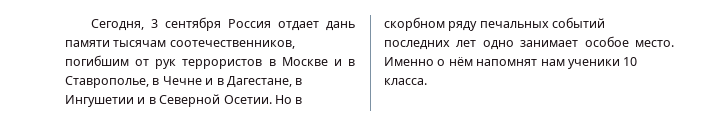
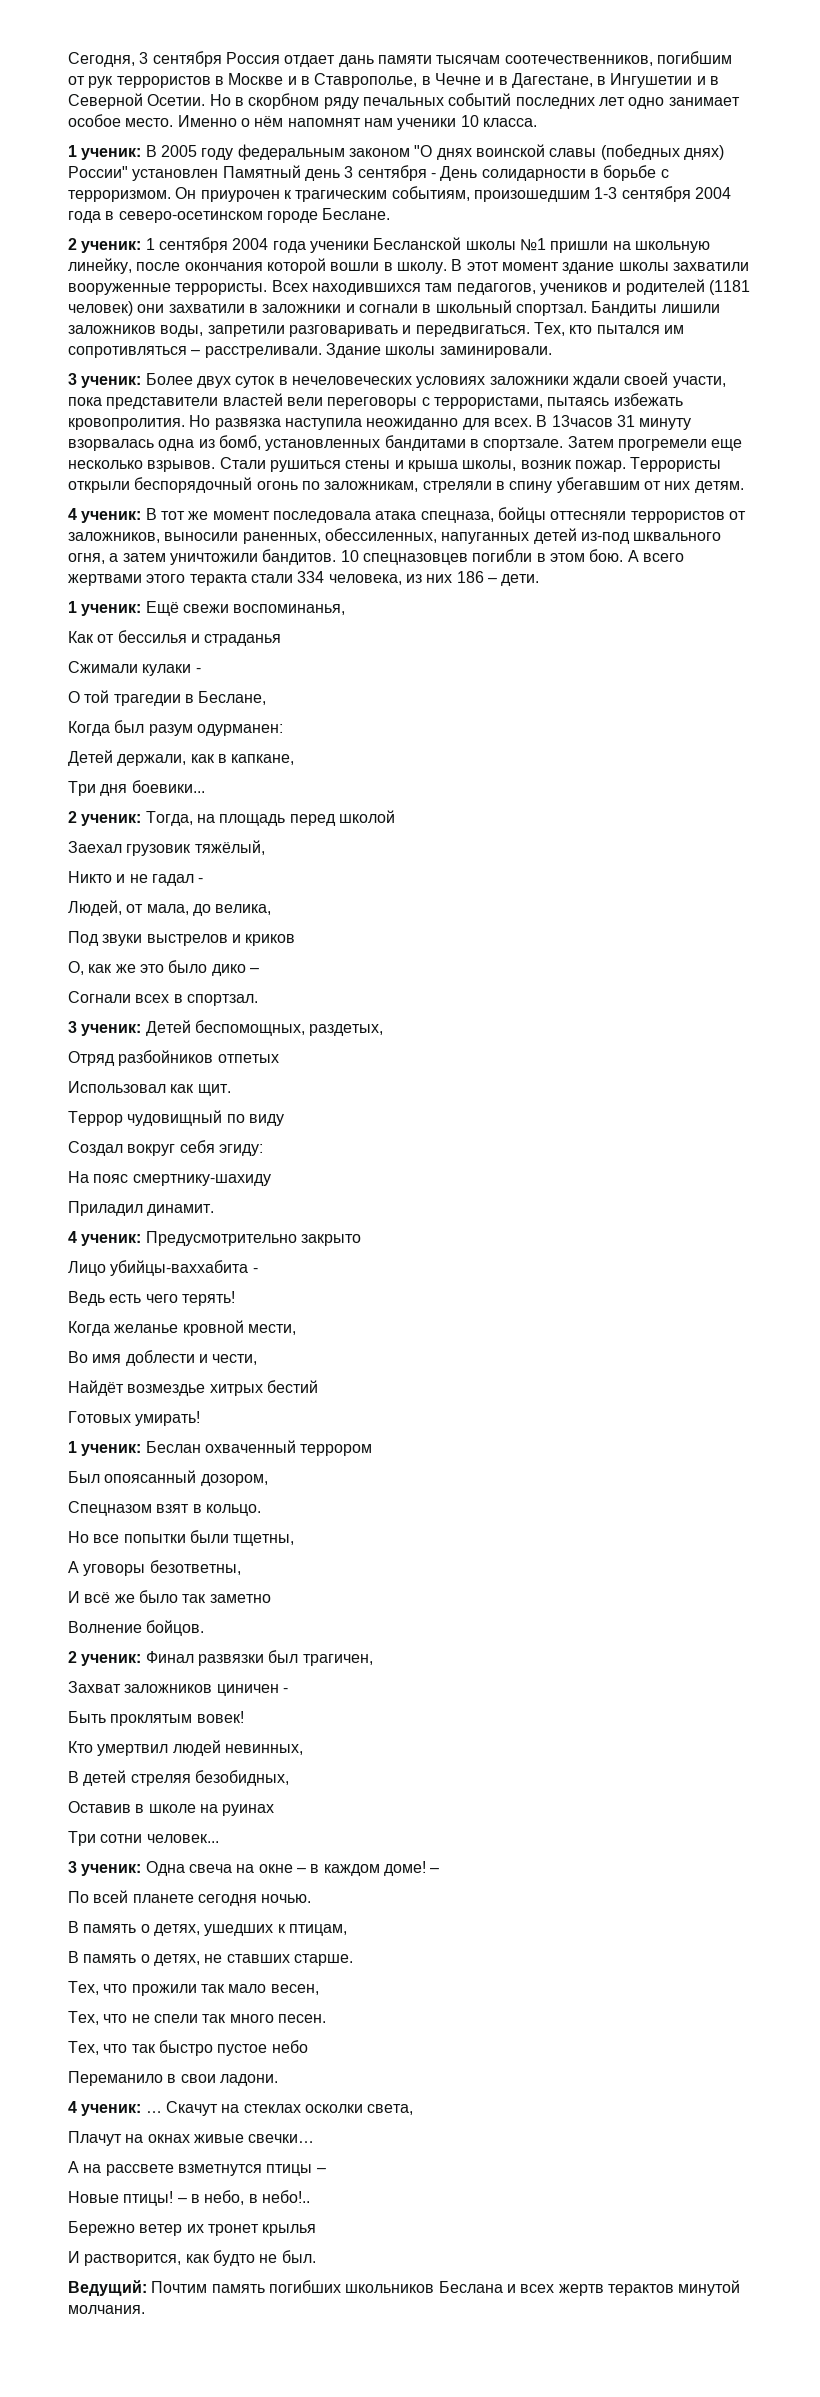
+ 1 ученик: В 2005 году федеральным законом "О днях воинской славы (победных днях) России" установлен Памятный день 3 сентября - День солидарности в борьбе с терроризмом. Он приурочен к трагическим событиям, произошедшим 1-3 сентября 2004 года в северо-осетинском городе Беслане.
+ 2 ученик: 1 сентября 2004 года ученики Бесланской школы №1 пришли на школьную линейку, после окончания которой вошли в школу. В этот момент здание школы захватили вооруженные террористы. Всех находившихся там педагогов, учеников и родителей (1181 человек) они захватили в заложники и согнали в школьный спортзал. Бандиты лишили заложников воды, запретили разговаривать и передвигаться. Тех, кто пытался им сопротивляться – расстреливали. Здание школы заминировали.
+ 3 ученик: Более двух суток в нечеловеческих условиях заложники ждали своей участи, пока представители властей вели переговоры с террористами, пытаясь избежать кровопролития. Но развязка наступила неожиданно для всех. В 13часов 31 минуту взорвалась одна из бомб, установленных бандитами в спортзале. Затем прогремели еще несколько взрывов. Стали рушиться стены и крыша школы, возник пожар. Террористы открыли беспорядочный огонь по заложникам, стреляли в спину убегавшим от них детям.
+ 4 ученик: В тот же момент последовала атака спецназа, бойцы оттесняли террористов от заложников, выносили раненных, обессиленных, напуганных детей из-под шквального огня, а затем уничтожили бандитов. 10 спецназовцев погибли в этом бою. А всего жертвами этого теракта стали 334 человека, из них 186 – дети.
+ 1 ученик: Ещё свежи воспоминанья,
+ Как от бессилья и страданья
+ Сжимали кулаки -
+ О той трагедии в Беслане,
+ Когда был разум одурманен:
+ Детей держали, как в капкане,
+ Три дня боевики...
+ 2 ученик: Тогда, на площадь перед школой
+ Заехал грузовик тяжёлый,
+ Никто и не гадал -
+ Людей, от мала, до велика,
+ Под звуки выстрелов и криков
+ О, как же это было дико –
+ Согнали всех в спортзал.
+ 3 ученик: Детей беспомощных, раздетых,
+ Отряд разбойников отпетых
+ Использовал как щит.
+ Террор чудовищный по виду
+ Создал вокруг себя эгиду:
+ На пояс смертнику-шахиду
+ Приладил динамит.
+ 4 ученик: Предусмотрительно закрыто
+ Лицо убийцы-ваххабита -
+ Ведь есть чего терять!
+ Когда желанье кровной мести,
+ Во имя доблести и чести,
+ Найдёт возмездье хитрых бестий
+ Готовых умирать!
+ 1 ученик: Беслан охваченный террором
+ Был опоясанный дозором,
+ Спецназом взят в кольцо.
+ Но все попытки были тщетны,
+ А уговоры безответны,
+ И всё же было так заметно
+ Волнение бойцов.
+ 2 ученик: Финал развязки был трагичен,
+ Захват заложников циничен -
+ Быть проклятым вовек!
+ Кто умертвил людей невинных,
+ В детей стреляя безобидных,
+ Оставив в школе на руинах
+ Три сотни человек...
+ 3 ученик: Одна свеча на окне – в каждом доме! –
+ По всей планете сегодня ночью.
+ В память о детях, ушедших к птицам,
+ В память о детях, не ставших старше.
+ Тех, что прожили так мало весен,
+ Тех, что не спели так много песен.
+ Тех, что так быстро пустое небо
+ Переманило в свои ладони.
+ 4 ученик: … Скачут на стеклах осколки света,
+ Плачут на окнах живые свечки…
+ А на рассвете взметнутся птицы –
+ Новые птицы! – в небо, в небо!..
+ Бережно ветер их тронет крылья
+ И растворится, как будто не был.
+ Ведущий: Почтим память погибших школьников Беслана и всех жертв терактов минутой молчания.

